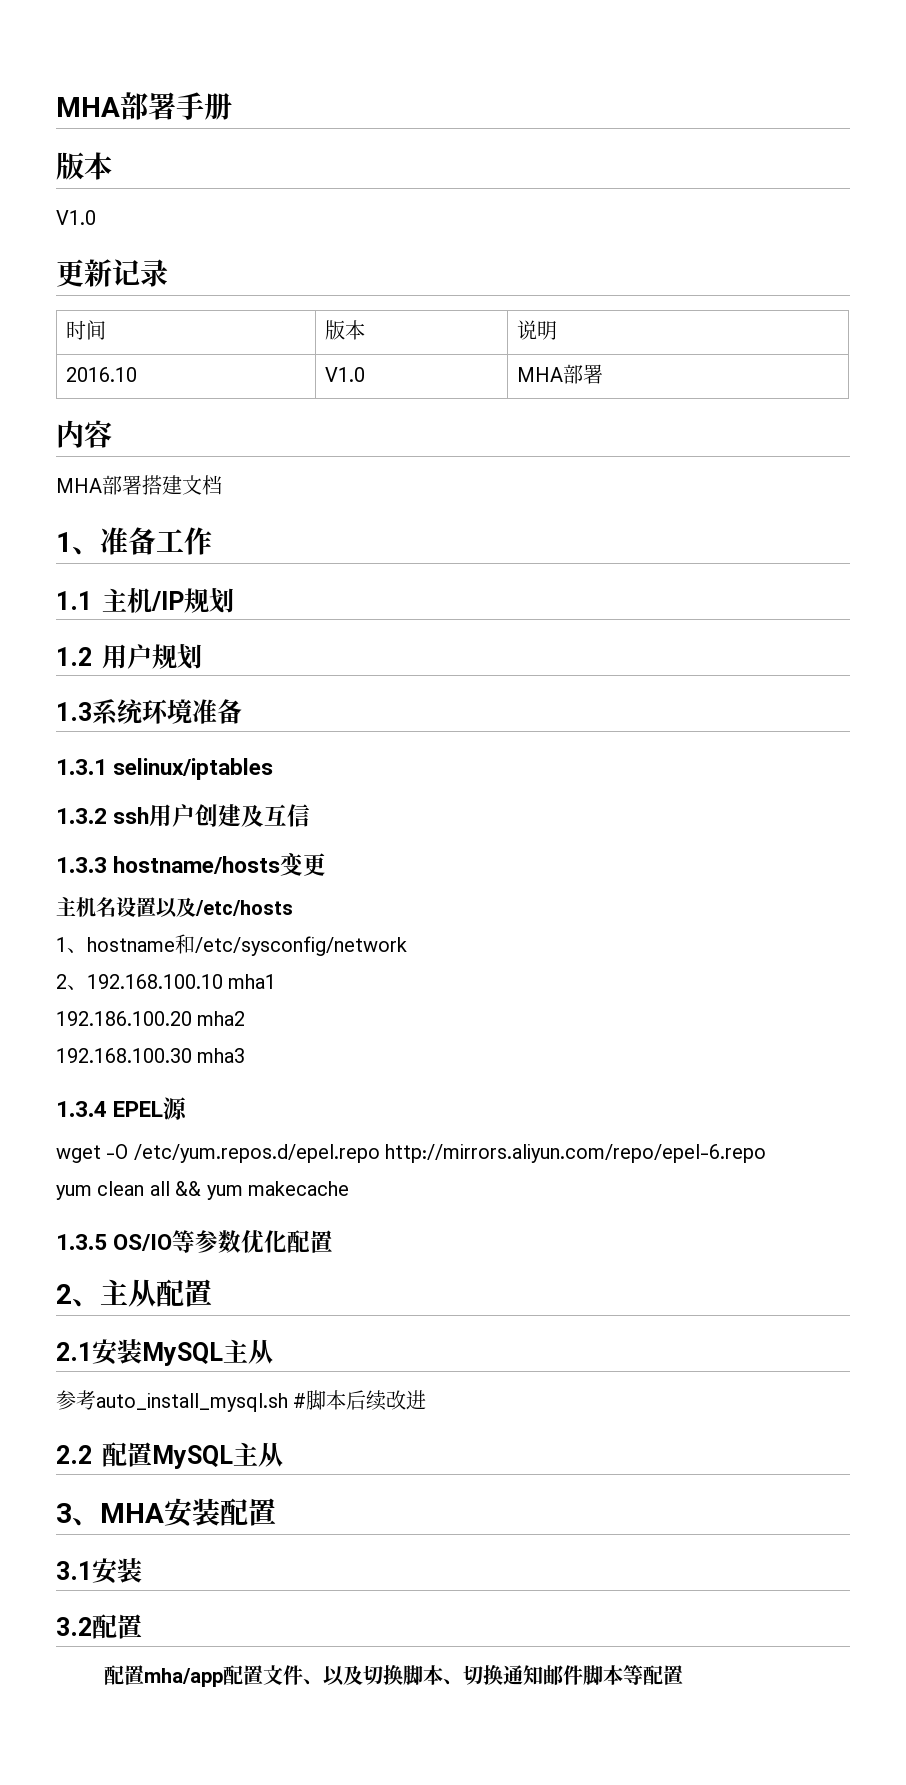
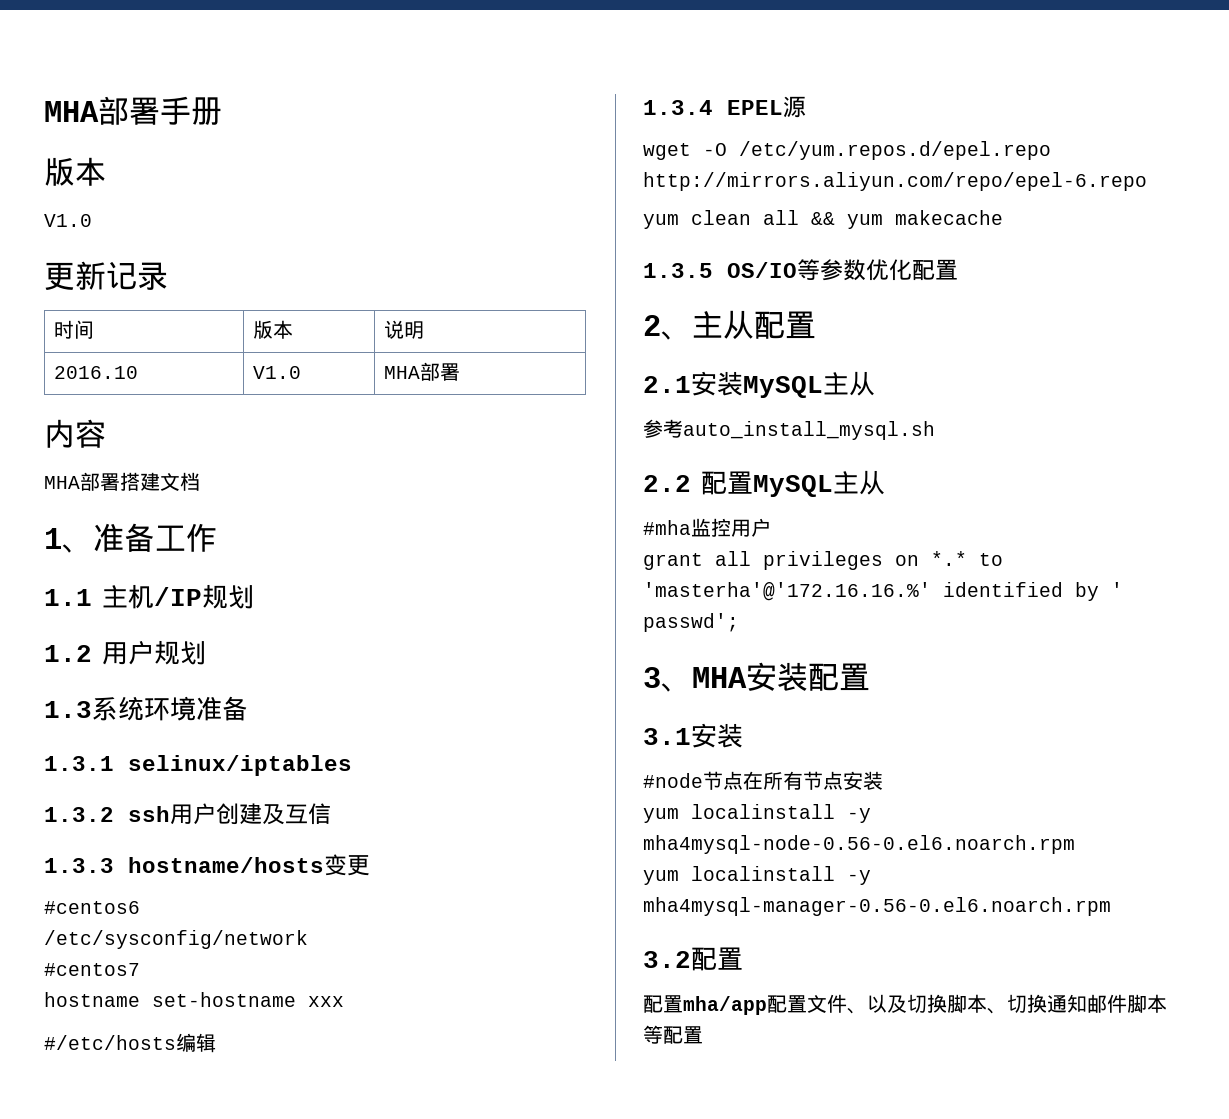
- 主机名设置以及/etc/hosts
- 1、hostname和/etc/sysconfig/network
- 2、192.168.100.10 mha1
- 192.186.100.20 mha2
- 192.168.100.30 mha3
+ #centos6
+ /etc/sysconfig/network
+ #centos7
+ hostname set-hostname xxx
+ #/etc/hosts编辑
- 参考auto_install_mysql.sh #脚本后续改进
+ 参考auto_install_mysql.sh
+ #mha监控用户
+ grant all privileges on *.* to 'masterha'@'172.16.16.%' identified by ' passwd';
+ #node节点在所有节点安装
+ yum localinstall -y mha4mysql-node-0.56-0.el6.noarch.rpm
+ yum localinstall -y mha4mysql-manager-0.56-0.el6.noarch.rpm

